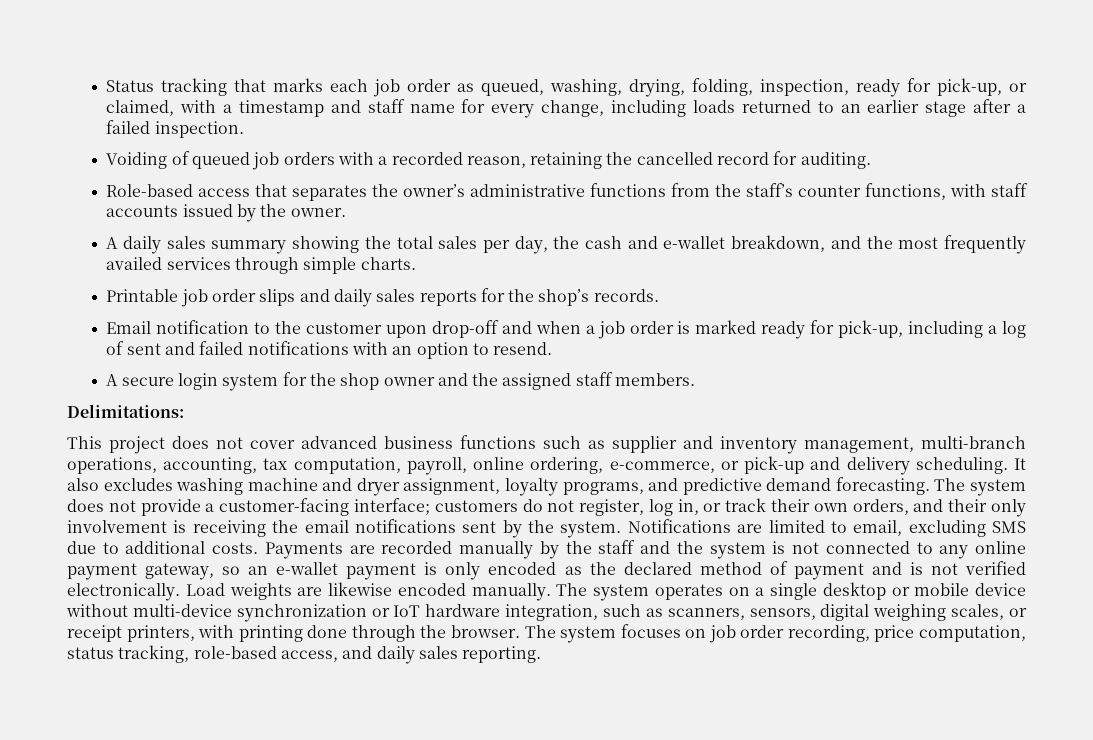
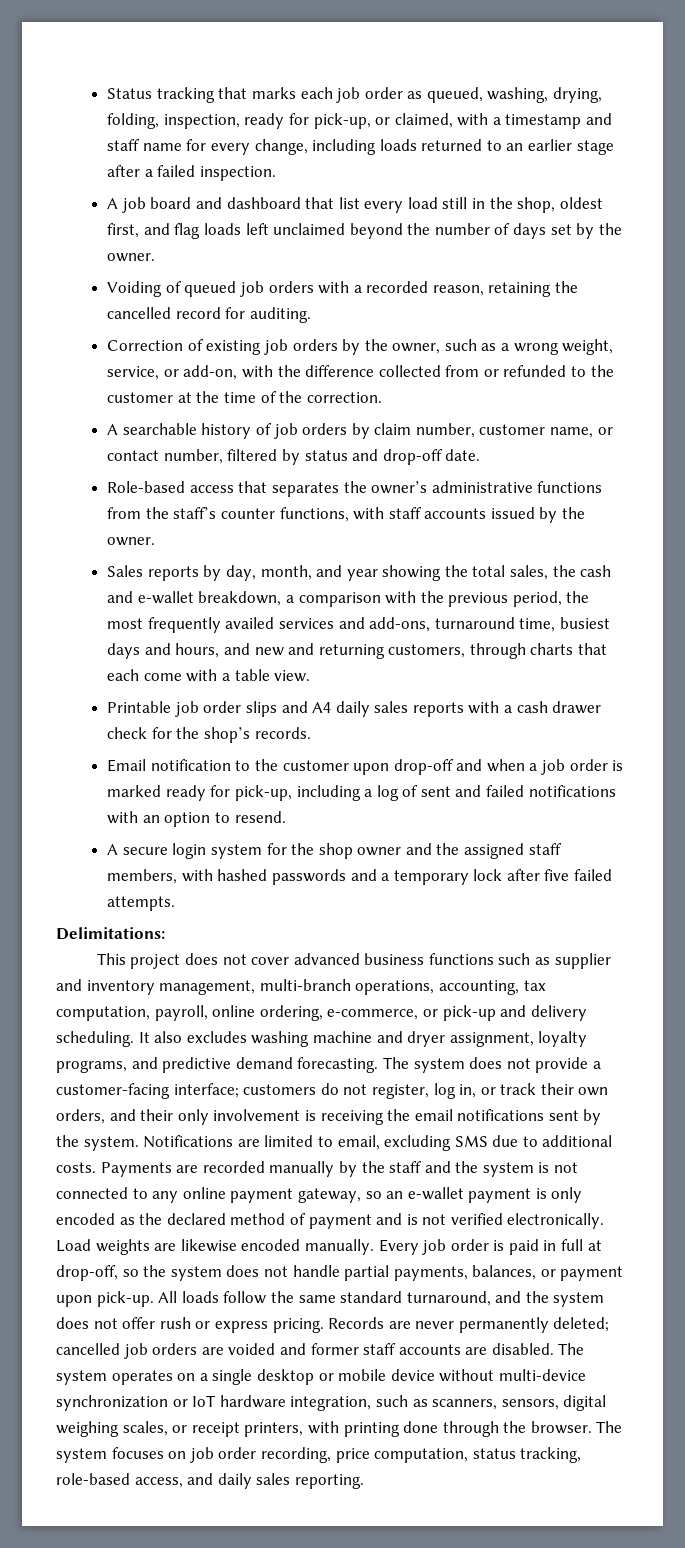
+ A job board and dashboard that list every load still in the shop, oldest first, and flag loads left unclaimed beyond the number of days set by the owner.
+ Correction of existing job orders by the owner, such as a wrong weight, service, or add-on, with the difference collected from or refunded to the customer at the time of the correction.
+ A searchable history of job orders by claim number, customer name, or contact number, filtered by status and drop-off date.
- A daily sales summary showing the total sales per day, the cash and e-wallet breakdown, and the most frequently availed services through simple charts.
+ Sales reports by day, month, and year showing the total sales, the cash and e-wallet breakdown, a comparison with the previous period, the most frequently availed services and add-ons, turnaround time, busiest days and hours, and new and returning customers, through charts that each come with a table view.
- Printable job order slips and daily sales reports for the shop’s records.
+ Printable job order slips and A4 daily sales reports with a cash drawer check for the shop’s records.
- A secure login system for the shop owner and the assigned staff members.
+ A secure login system for the shop owner and the assigned staff members, with hashed passwords and a temporary lock after five failed attempts.
+ Every job order is paid in full at drop-off, so the system does not handle partial payments, balances, or payment upon pick-up. All loads follow the same standard turnaround, and the system does not offer rush or express pricing. Records are never permanently deleted; cancelled job orders are voided and former staff accounts are disabled.

